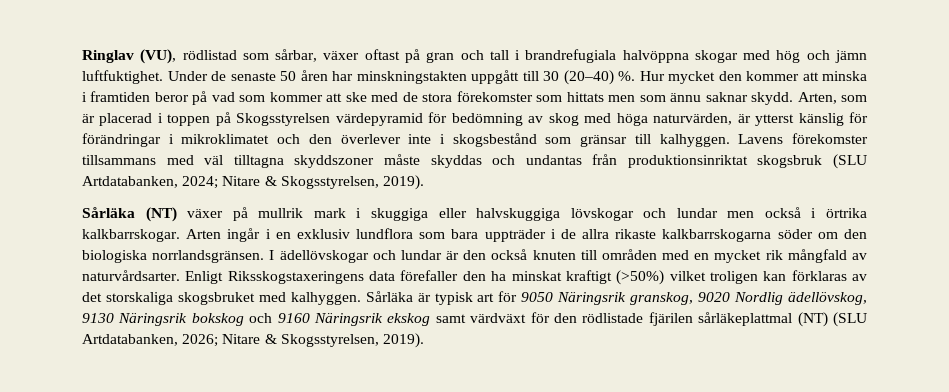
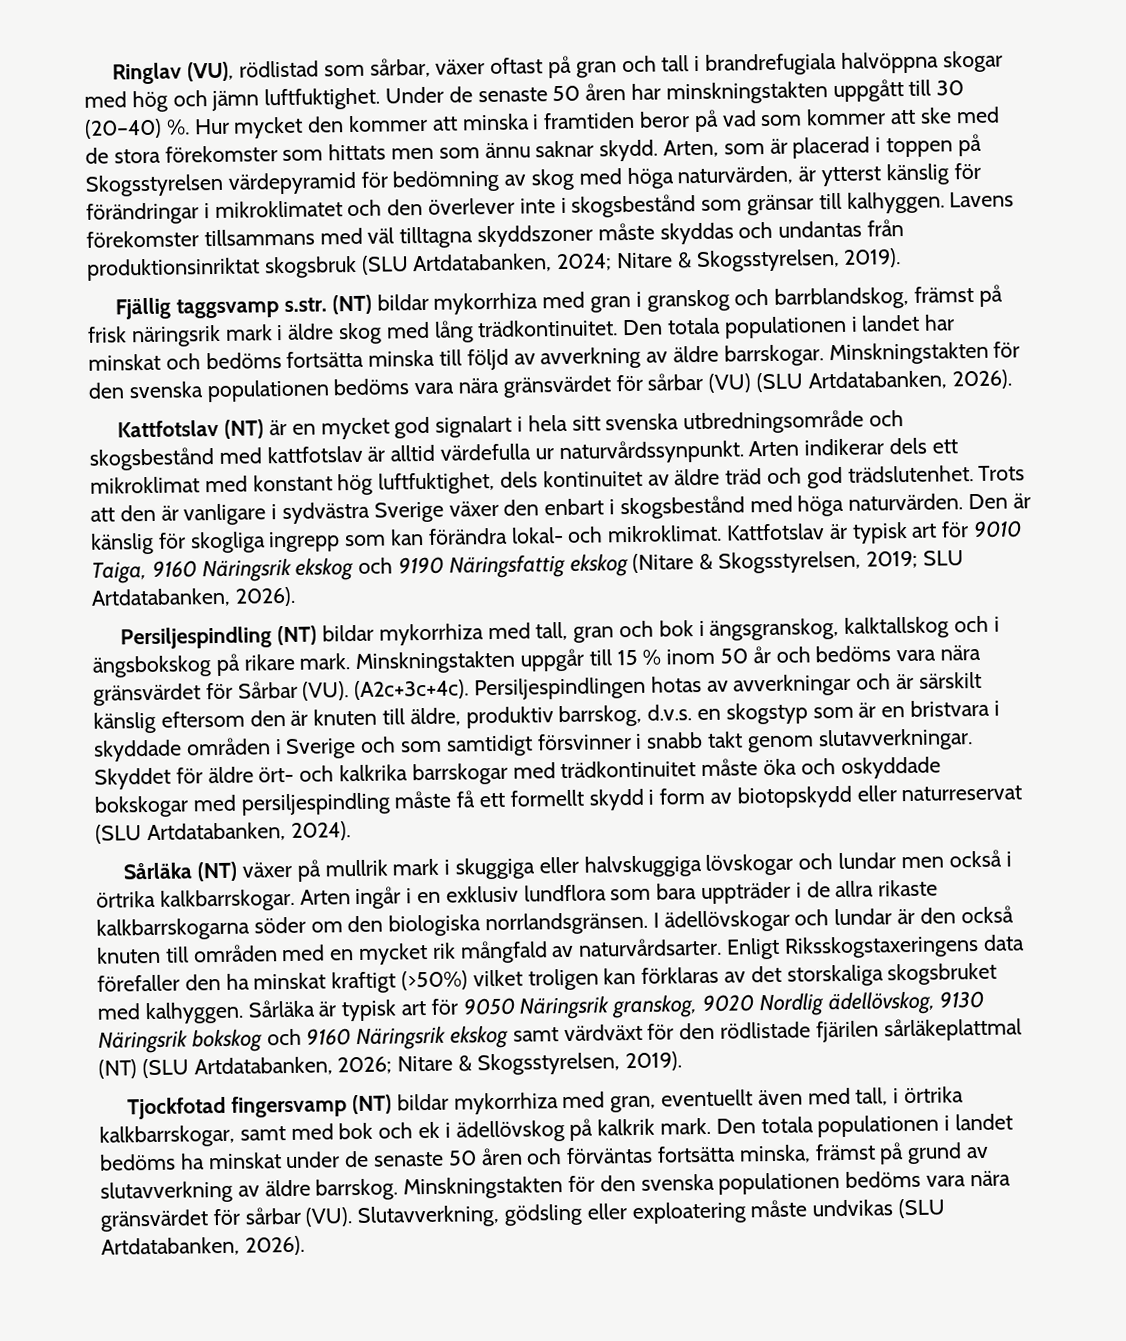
+ Fjällig taggsvamp s.str. (NT) bildar mykorrhiza med gran i granskog och barrblandskog, främst på frisk näringsrik mark i äldre skog med lång trädkontinuitet. Den totala populationen i landet har minskat och bedöms fortsätta minska till följd av avverkning av äldre barrskogar. Minskningstakten för den svenska populationen bedöms vara nära gränsvärdet för sårbar (VU) (SLU Artdatabanken, 2026).
+ Kattfotslav (NT) är en mycket god signalart i hela sitt svenska utbredningsområde och skogsbestånd med kattfotslav är alltid värdefulla ur naturvårdssynpunkt. Arten indikerar dels ett mikroklimat med konstant hög luftfuktighet, dels kontinuitet av äldre träd och god trädslutenhet. Trots att den är vanligare i sydvästra Sverige växer den enbart i skogsbestånd med höga naturvärden. Den är känslig för skogliga ingrepp som kan förändra lokal- och mikroklimat. Kattfotslav är typisk art för 9010 Taiga, 9160 Näringsrik ekskog och 9190 Näringsfattig ekskog (Nitare & Skogsstyrelsen, 2019; SLU Artdatabanken, 2026).
+ Persiljespindling (NT) bildar mykorrhiza med tall, gran och bok i ängsgranskog, kalktallskog och i ängsbokskog på rikare mark. Minskningstakten uppgår till 15 % inom 50 år och bedöms vara nära gränsvärdet för Sårbar (VU). (A2c+3c+4c). Persiljespindlingen hotas av avverkningar och är särskilt känslig eftersom den är knuten till äldre, produktiv barrskog, d.v.s. en skogstyp som är en bristvara i skyddade områden i Sverige och som samtidigt försvinner i snabb takt genom slutavverkningar. Skyddet för äldre ört- och kalkrika barrskogar med trädkontinuitet måste öka och oskyddade bokskogar med persiljespindling måste få ett formellt skydd i form av biotopskydd eller naturreservat (SLU Artdatabanken, 2024).
+ Tjockfotad fingersvamp (NT) bildar mykorrhiza med gran, eventuellt även med tall, i örtrika kalkbarrskogar, samt med bok och ek i ädellövskog på kalkrik mark. Den totala populationen i landet bedöms ha minskat under de senaste 50 åren och förväntas fortsätta minska, främst på grund av slutavverkning av äldre barrskog. Minskningstakten för den svenska populationen bedöms vara nära gränsvärdet för sårbar (VU). Slutavverkning, gödsling eller exploatering måste undvikas (SLU Artdatabanken, 2026).

